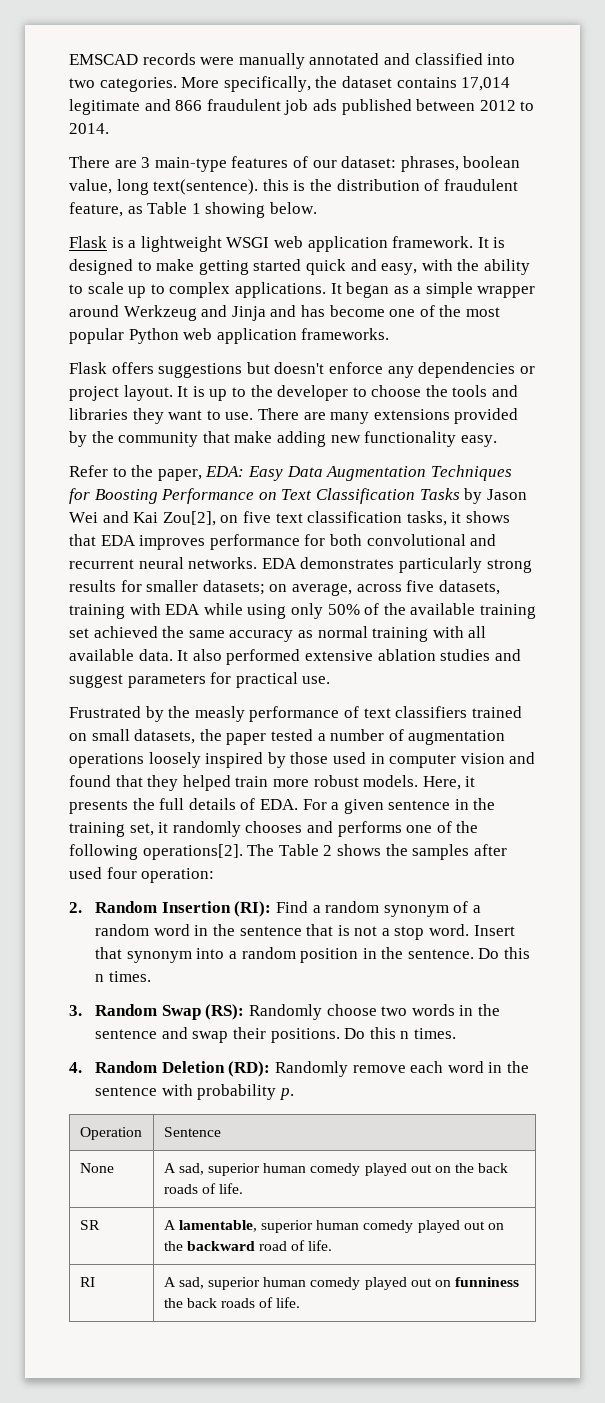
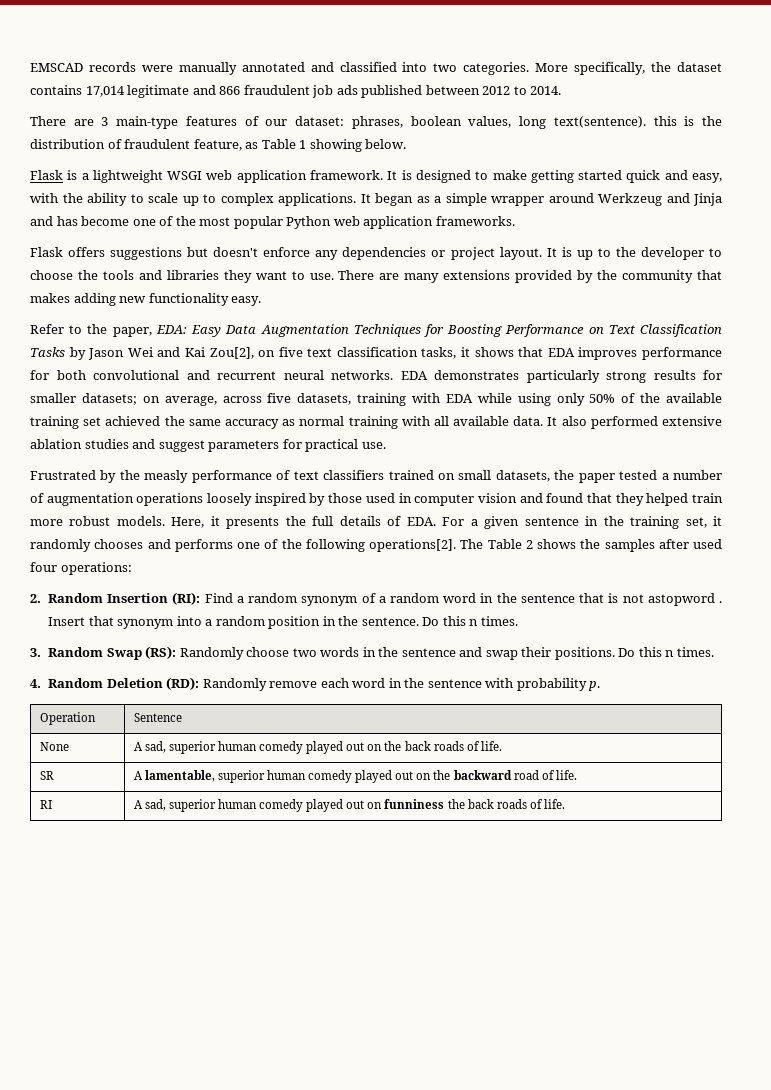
- There are 3 main-type features of our dataset: phrases, boolean value, long text(sentence). this is the distribution of fraudulent feature, as Table 1 showing below.
+ There are 3 main-type features of our dataset: phrases, boolean values, long text(sentence). this is the distribution of fraudulent feature, as Table 1 showing below.
- There are many extensions provided by the community that make adding new functionality easy.
+ There are many extensions provided by the community that makes adding new functionality easy.
- The Table 2 shows the samples after used four operation:
+ The Table 2 shows the samples after used four operations:
- 2. Random Insertion (RI): Find a random synonym of a random word in the sentence that is not a stop word.
+ 2. Random Insertion (RI): Find a random synonym of a random word in the sentence that is not astopword .

